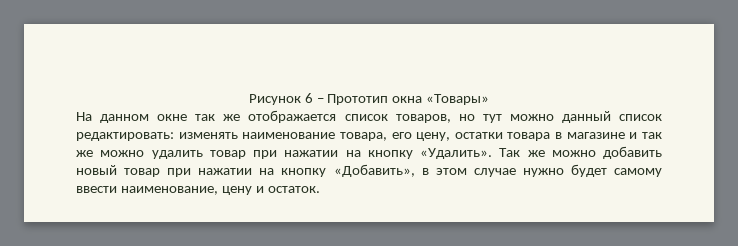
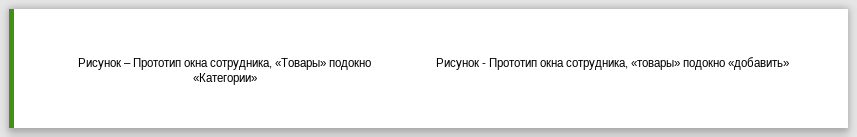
- Рисунок 6 – Прототип окна «Товары»
- На данном окне так же отображается список товаров, но тут можно данный список редактировать: изменять наименование товара, его цену, остатки товара в магазине и так же можно удалить товар при нажатии на кнопку «Удалить». Так же можно добавить новый товар при нажатии на кнопку «Добавить», в этом случае нужно будет самому ввести наименование, цену и остаток.
+ Рисунок – Прототип окна сотрудника, «Товары» подокно «Категории»
+ Рисунок - Прототип окна сотрудника, «товары» подокно «добавить»

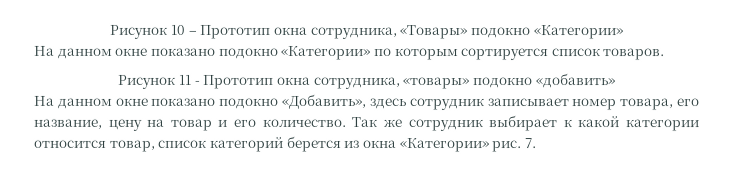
- Рисунок – Прототип окна сотрудника, «Товары» подокно «Категории»
+ Рисунок 10 – Прототип окна сотрудника, «Товары» подокно «Категории»
- Рисунок - Прототип окна сотрудника, «товары» подокно «добавить»
+ На данном окне показано подокно «Категории» по которым сортируется список товаров.
+ Рисунок 11 - Прототип окна сотрудника, «товары» подокно «добавить»
+ На данном окне показано подокно «Добавить», здесь сотрудник записывает номер товара, его название, цену на товар и его количество. Так же сотрудник выбирает к какой категории относится товар, список категорий берется из окна «Категории» рис. 7.

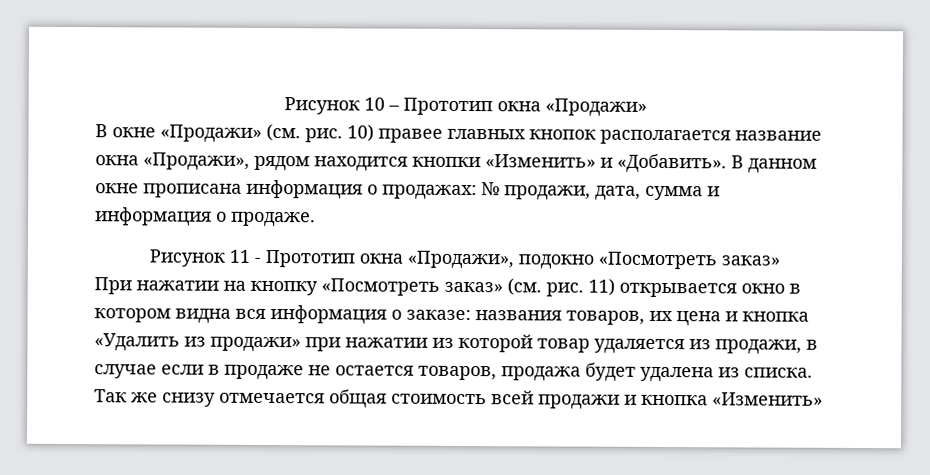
- Рисунок 10 – Прототип окна сотрудника, «Товары» подокно «Категории»
- На данном окне показано подокно «Категории» по которым сортируется список товаров.
+ Рисунок 10 – Прототип окна «Продажи»
+ В окне «Продажи» (см. рис. 10) правее главных кнопок располагается название окна «Продажи», рядом находится кнопки «Изменить» и «Добавить». В данном окне прописана информация о продажах: № продажи, дата, сумма и информация о продаже.
- Рисунок 11 - Прототип окна сотрудника, «товары» подокно «добавить»
- На данном окне показано подокно «Добавить», здесь сотрудник записывает номер товара, его название, цену на товар и его количество. Так же сотрудник выбирает к какой категории относится товар, список категорий берется из окна «Категории» рис. 7.
+ Рисунок 11 - Прототип окна «Продажи», подокно «Посмотреть заказ»
+ При нажатии на кнопку «Посмотреть заказ» (см. рис. 11) открывается окно в котором видна вся информация о заказе: названия товаров, их цена и кнопка «Удалить из продажи» при нажатии из которой товар удаляется из продажи, в случае если в продаже не остается товаров, продажа будет удалена из списка. Так же снизу отмечается общая стоимость всей продажи и кнопка «Изменить»

